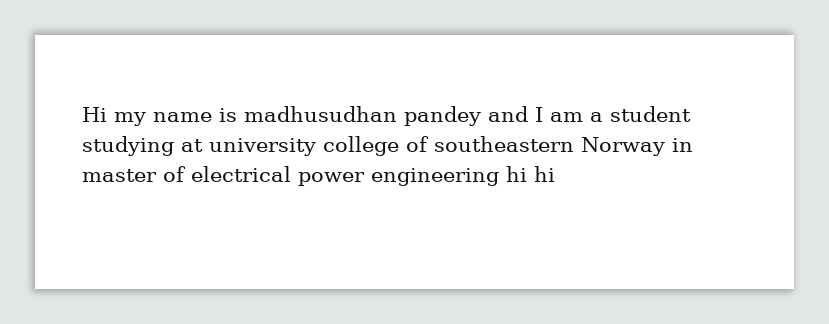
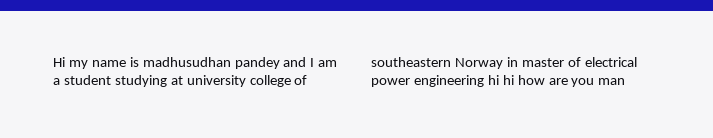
- Hi my name is madhusudhan pandey and I am a student studying at university college of southeastern Norway in master of electrical power engineering hi hi
+ Hi my name is madhusudhan pandey and I am a student studying at university college of southeastern Norway in master of electrical power engineering hi hi how are you man

